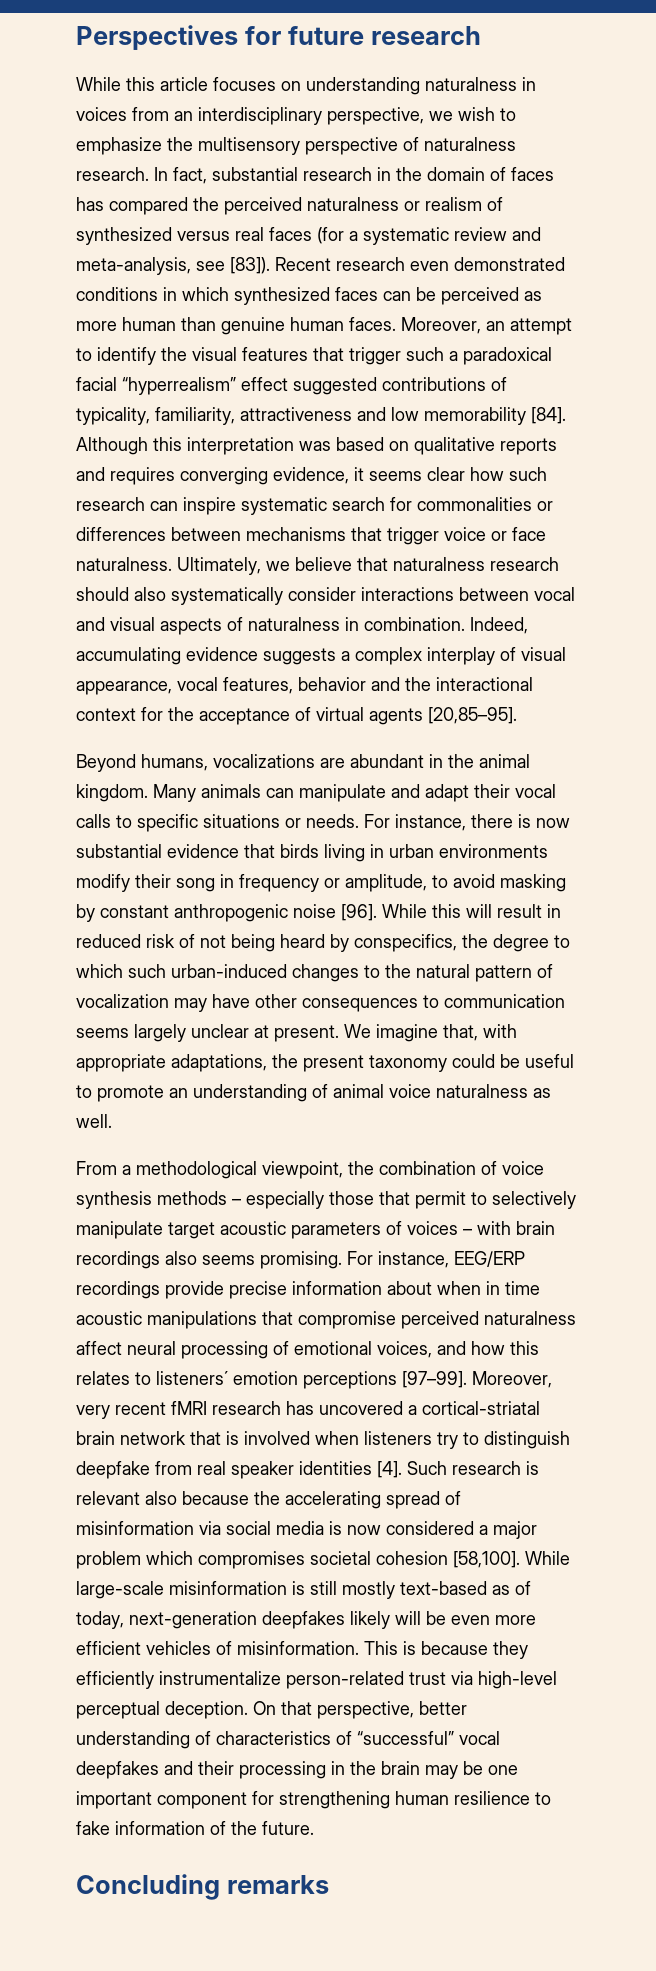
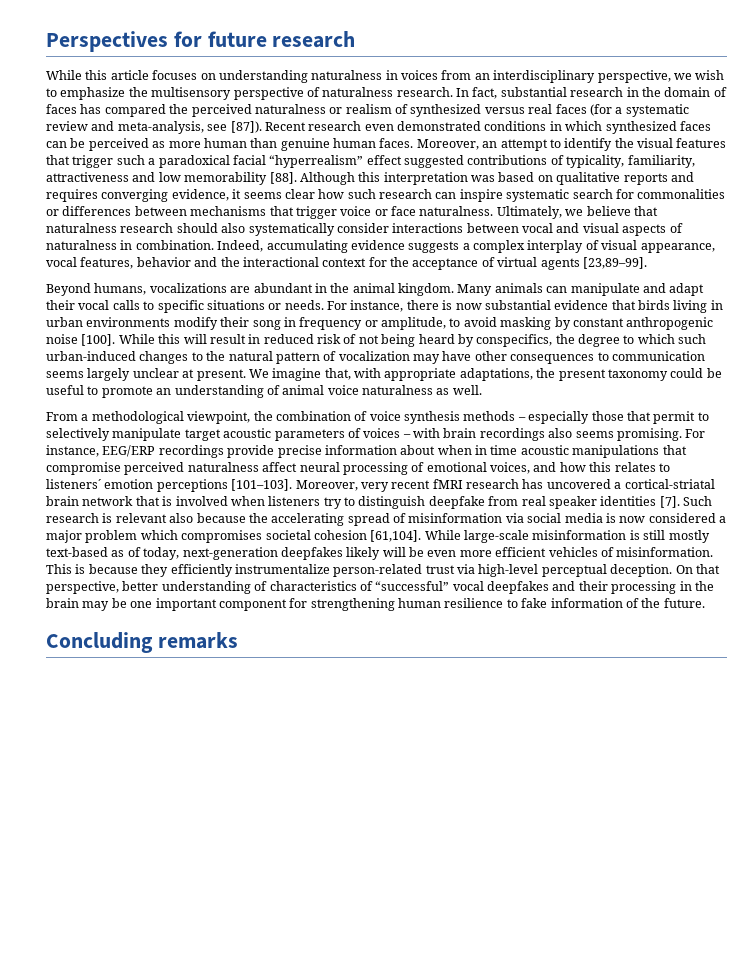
- In fact, substantial research in the domain of faces has compared the perceived naturalness or realism of synthesized versus real faces (for a systematic review and meta-analysis, see [83]).
+ In fact, substantial research in the domain of faces has compared the perceived naturalness or realism of synthesized versus real faces (for a systematic review and meta-analysis, see [87]).
- Moreover, an attempt to identify the visual features that trigger such a paradoxical facial “hyperrealism” effect suggested contributions of typicality, familiarity, attractiveness and low memorability [84].
+ Moreover, an attempt to identify the visual features that trigger such a paradoxical facial “hyperrealism” effect suggested contributions of typicality, familiarity, attractiveness and low memorability [88].
- Indeed, accumulating evidence suggests a complex interplay of visual appearance, vocal features, behavior and the interactional context for the acceptance of virtual agents [20,85–95].
+ Indeed, accumulating evidence suggests a complex interplay of visual appearance, vocal features, behavior and the interactional context for the acceptance of virtual agents [23,89–99].
- For instance, there is now substantial evidence that birds living in urban environments modify their song in frequency or amplitude, to avoid masking by constant anthropogenic noise [96].
+ For instance, there is now substantial evidence that birds living in urban environments modify their song in frequency or amplitude, to avoid masking by constant anthropogenic noise [100].
- For instance, EEG/ERP recordings provide precise information about when in time acoustic manipulations that compromise perceived naturalness affect neural processing of emotional voices, and how this relates to listeners´ emotion perceptions [97–99].
+ For instance, EEG/ERP recordings provide precise information about when in time acoustic manipulations that compromise perceived naturalness affect neural processing of emotional voices, and how this relates to listeners´ emotion perceptions [101–103].
- Moreover, very recent fMRI research has uncovered a cortical-striatal brain network that is involved when listeners try to distinguish deepfake from real speaker identities [4].
+ Moreover, very recent fMRI research has uncovered a cortical-striatal brain network that is involved when listeners try to distinguish deepfake from real speaker identities [7].
- Such research is relevant also because the accelerating spread of misinformation via social media is now considered a major problem which compromises societal cohesion [58,100].
+ Such research is relevant also because the accelerating spread of misinformation via social media is now considered a major problem which compromises societal cohesion [61,104].

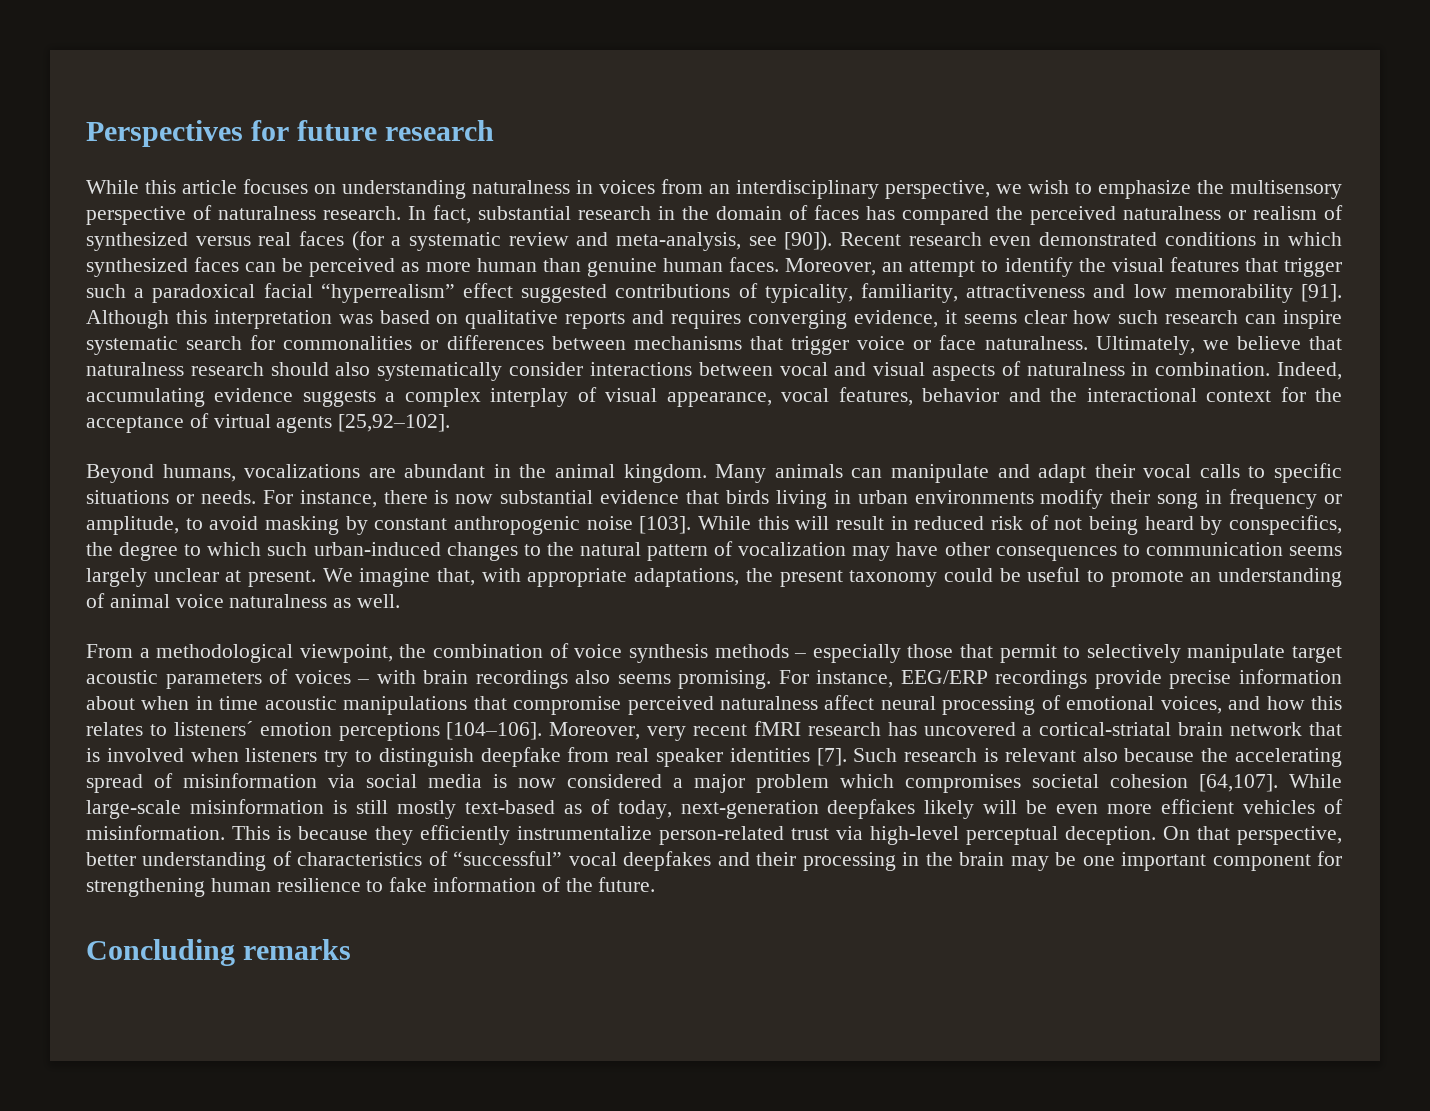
- In fact, substantial research in the domain of faces has compared the perceived naturalness or realism of synthesized versus real faces (for a systematic review and meta-analysis, see [87]).
+ In fact, substantial research in the domain of faces has compared the perceived naturalness or realism of synthesized versus real faces (for a systematic review and meta-analysis, see [90]).
- Moreover, an attempt to identify the visual features that trigger such a paradoxical facial “hyperrealism” effect suggested contributions of typicality, familiarity, attractiveness and low memorability [88].
+ Moreover, an attempt to identify the visual features that trigger such a paradoxical facial “hyperrealism” effect suggested contributions of typicality, familiarity, attractiveness and low memorability [91].
- Indeed, accumulating evidence suggests a complex interplay of visual appearance, vocal features, behavior and the interactional context for the acceptance of virtual agents [23,89–99].
+ Indeed, accumulating evidence suggests a complex interplay of visual appearance, vocal features, behavior and the interactional context for the acceptance of virtual agents [25,92–102].
- For instance, there is now substantial evidence that birds living in urban environments modify their song in frequency or amplitude, to avoid masking by constant anthropogenic noise [100].
+ For instance, there is now substantial evidence that birds living in urban environments modify their song in frequency or amplitude, to avoid masking by constant anthropogenic noise [103].
- For instance, EEG/ERP recordings provide precise information about when in time acoustic manipulations that compromise perceived naturalness affect neural processing of emotional voices, and how this relates to listeners´ emotion perceptions [101–103].
+ For instance, EEG/ERP recordings provide precise information about when in time acoustic manipulations that compromise perceived naturalness affect neural processing of emotional voices, and how this relates to listeners´ emotion perceptions [104–106].
- Such research is relevant also because the accelerating spread of misinformation via social media is now considered a major problem which compromises societal cohesion [61,104].
+ Such research is relevant also because the accelerating spread of misinformation via social media is now considered a major problem which compromises societal cohesion [64,107].

